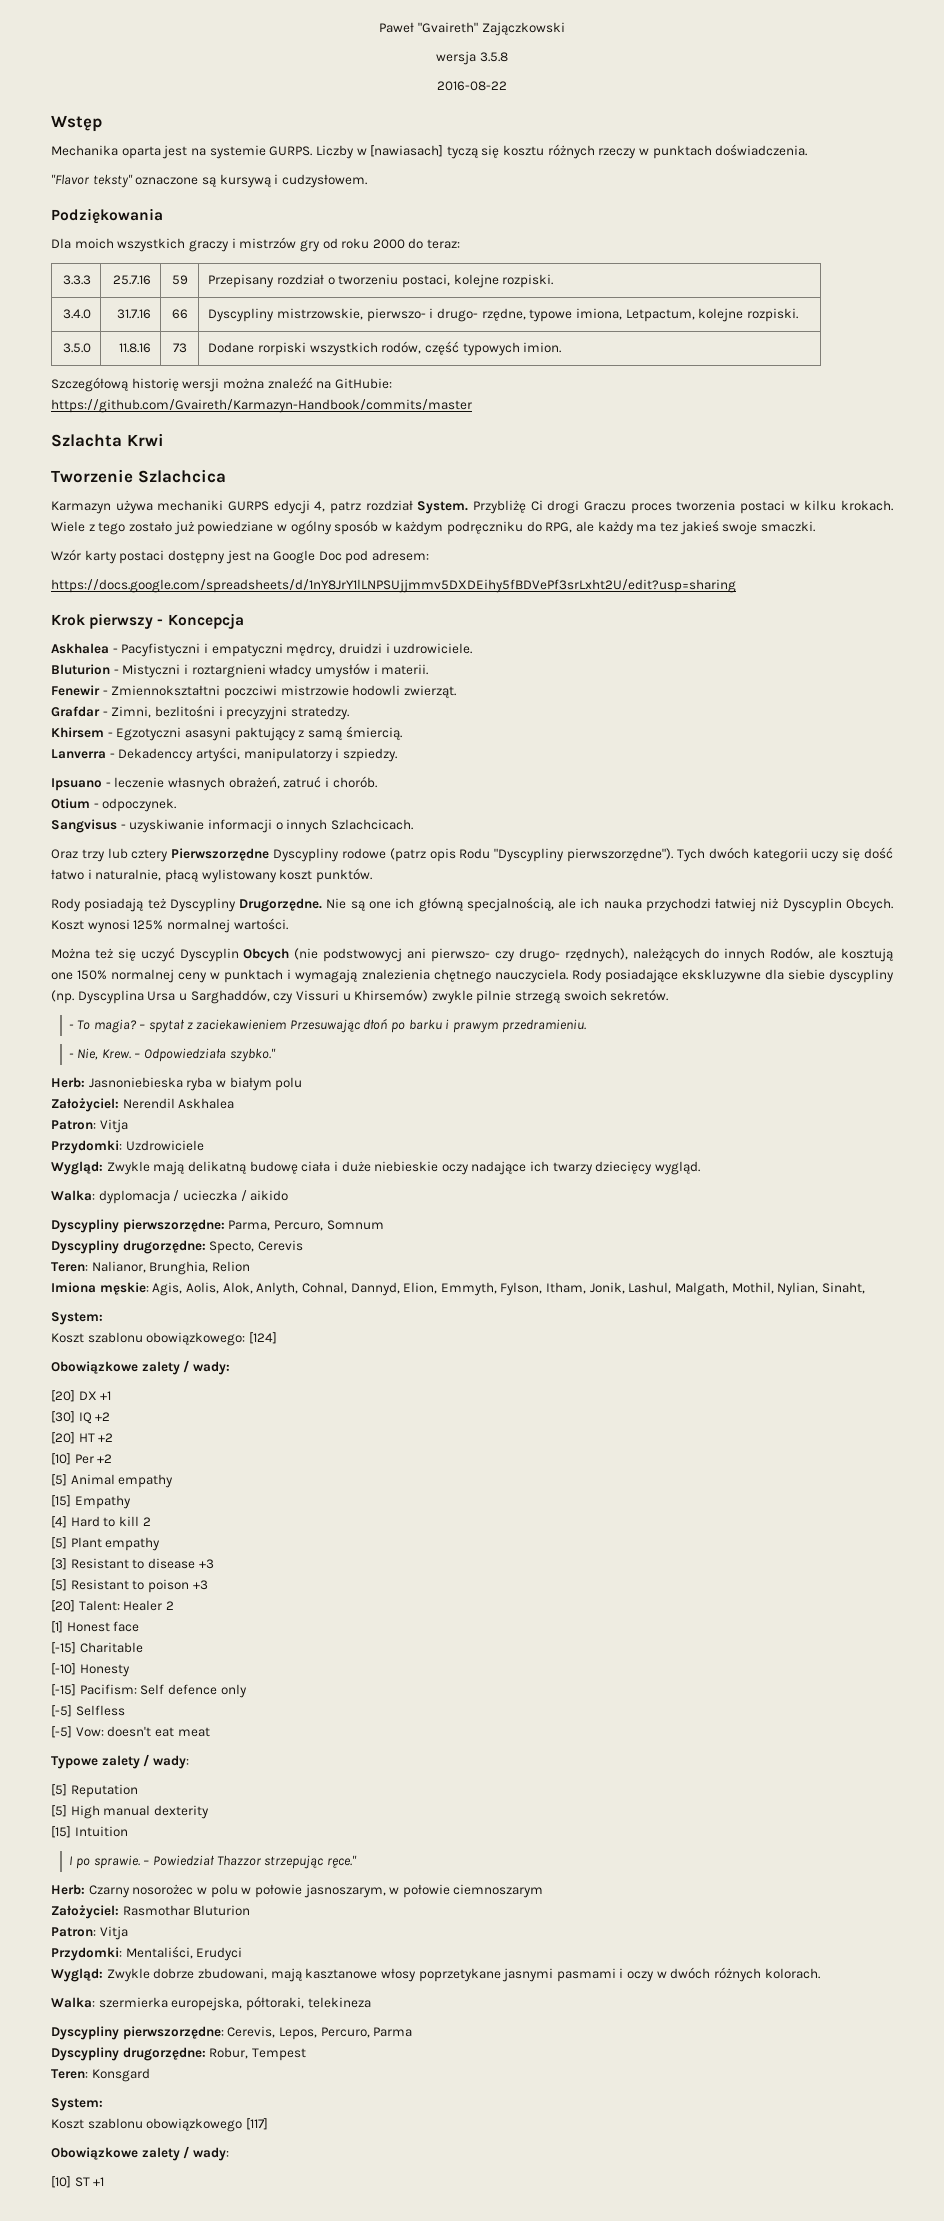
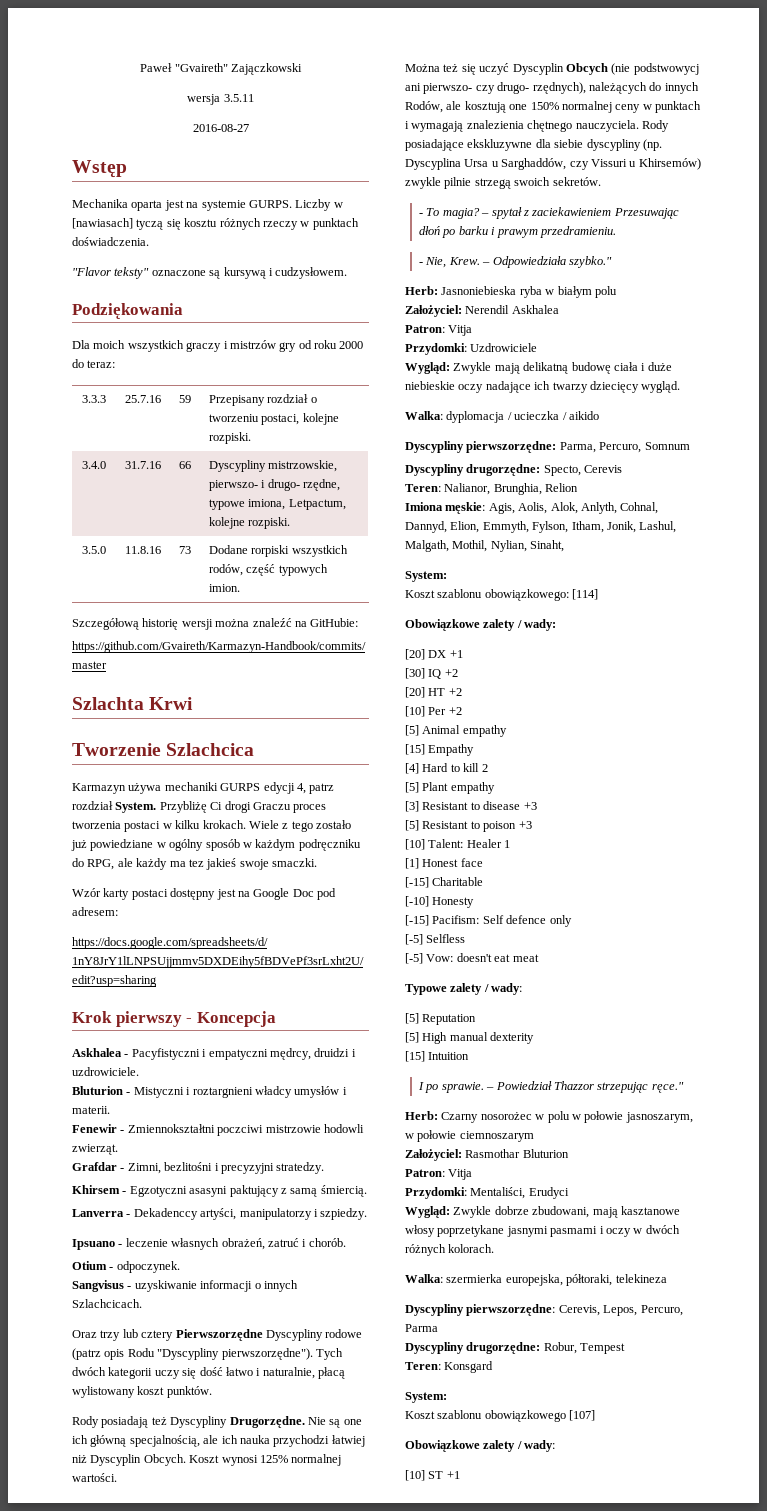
- wersja 3.5.8
- 2016-08-22
+ wersja 3.5.11
+ 2016-08-27
- Koszt szablonu obowiązkowego: [124]
+ Koszt szablonu obowiązkowego: [114]
- [20] Talent: Healer 2
+ [10] Talent: Healer 1
- Koszt szablonu obowiązkowego [117]
+ Koszt szablonu obowiązkowego [107]

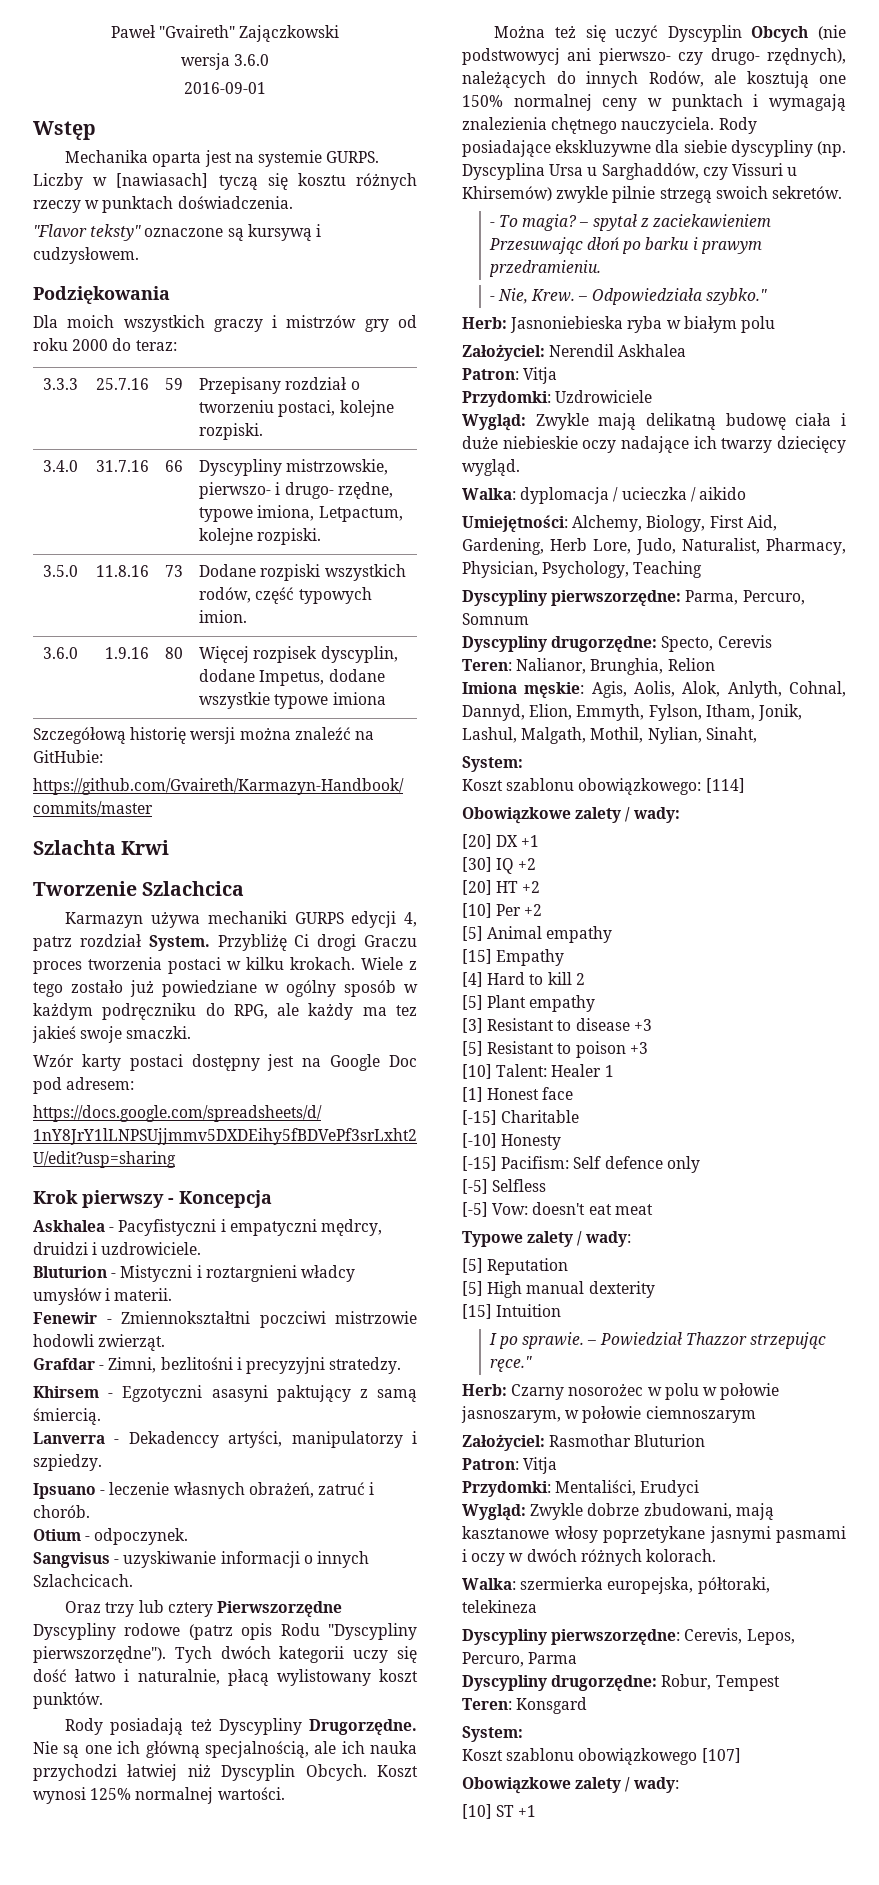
- wersja 3.5.11
- 2016-08-27
+ wersja 3.6.0
+ 2016-09-01
- 3.5.0 | 11.8.16 | 73 | Dodane rorpiski wszystkich rodów, część typowych imion.
+ 3.5.0 | 11.8.16 | 73 | Dodane rozpiski wszystkich rodów, część typowych imion.
+ 3.6.0 | 1.9.16 | 80 | Więcej rozpisek dyscyplin, dodane Impetus, dodane wszystkie typowe imiona
+ Umiejętności: Alchemy, Biology, First Aid, Gardening, Herb Lore, Judo, Naturalist, Pharmacy, Physician, Psychology, Teaching

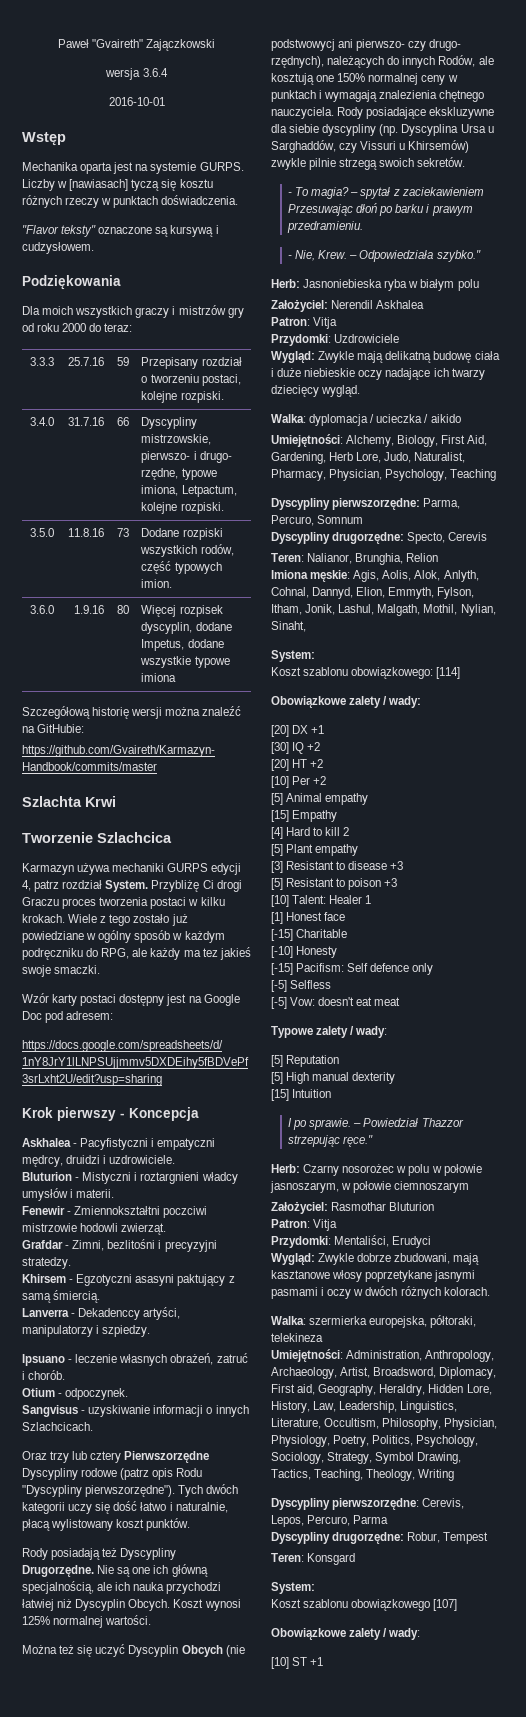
- wersja 3.6.0
- 2016-09-01
+ wersja 3.6.4
+ 2016-10-01
+ Umiejętności: Administration, Anthropology, Archaeology, Artist, Broadsword, Diplomacy, First aid, Geography, Heraldry, Hidden Lore, History, Law, Leadership, Linguistics, Literature, Occultism, Philosophy, Physician, Physiology, Poetry, Politics, Psychology, Sociology, Strategy, Symbol Drawing, Tactics, Teaching, Theology, Writing

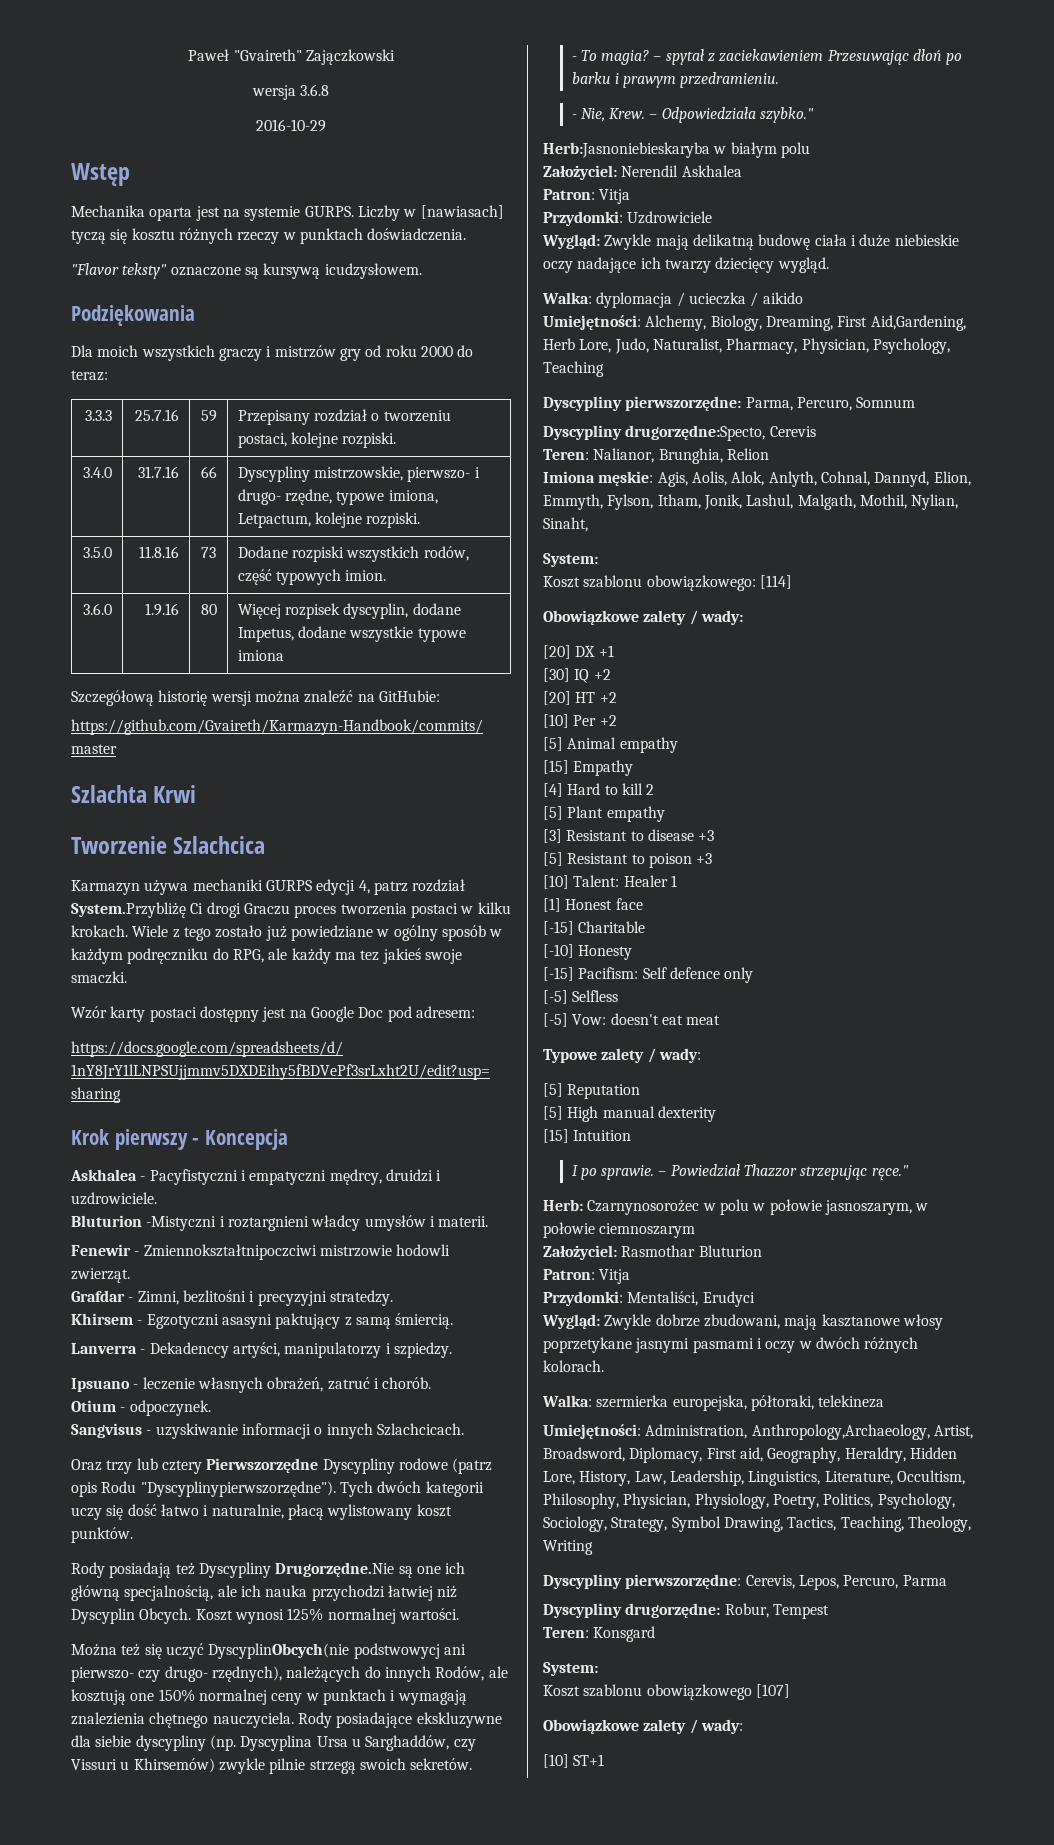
- wersja 3.6.4
- 2016-10-01
+ wersja 3.6.8
+ 2016-10-29
- "Flavor teksty" oznaczone są kursywą i cudzysłowem.
+ "Flavor teksty" oznaczone są kursywą icudzysłowem.
- Karmazyn używa mechaniki GURPS edycji 4, patrz rozdział System. Przybliżę Ci drogi Graczu proces tworzenia postaci w kilku krokach.
+ Karmazyn używa mechaniki GURPS edycji 4, patrz rozdział System.Przybliżę Ci drogi Graczu proces tworzenia postaci w kilku krokach.
- Bluturion - Mistyczni i roztargnieni władcy umysłów i materii.
+ Bluturion -Mistyczni i roztargnieni władcy umysłów i materii.
- Fenewir - Zmiennokształtni poczciwi mistrzowie hodowli zwierząt.
+ Fenewir - Zmiennokształtnipoczciwi mistrzowie hodowli zwierząt.
- Oraz trzy lub cztery Pierwszorzędne Dyscypliny rodowe (patrz opis Rodu "Dyscypliny pierwszorzędne").
+ Oraz trzy lub cztery Pierwszorzędne Dyscypliny rodowe (patrz opis Rodu "Dyscyplinypierwszorzędne").
- Rody posiadają też Dyscypliny Drugorzędne. Nie są one ich główną specjalnością, ale ich nauka przychodzi łatwiej niż Dyscyplin Obcych.
+ Rody posiadają też Dyscypliny Drugorzędne.Nie są one ich główną specjalnością, ale ich nauka przychodzi łatwiej niż Dyscyplin Obcych.
- Można też się uczyć Dyscyplin Obcych (nie podstwowycj ani pierwszo- czy drugo- rzędnych), należących do innych Rodów, ale kosztują one 150% normalnej ceny w punktach i wymagają znalezienia chętnego nauczyciela.
+ Można też się uczyć DyscyplinObcych(nie podstwowycj ani pierwszo- czy drugo- rzędnych), należących do innych Rodów, ale kosztują one 150% normalnej ceny w punktach i wymagają znalezienia chętnego nauczyciela.
- Herb: Jasnoniebieska ryba w białym polu
+ Herb:Jasnoniebieskaryba w białym polu
- Umiejętności: Alchemy, Biology, First Aid, Gardening, Herb Lore, Judo, Naturalist, Pharmacy, Physician, Psychology, Teaching
+ Umiejętności: Alchemy, Biology, Dreaming, First Aid,Gardening, Herb Lore, Judo, Naturalist, Pharmacy, Physician, Psychology, Teaching
- Dyscypliny drugorzędne: Specto, Cerevis
+ Dyscypliny drugorzędne:Specto, Cerevis
- Herb: Czarny nosorożec w polu w połowie jasnoszarym, w połowie ciemnoszarym
+ Herb: Czarnynosorożec w polu w połowie jasnoszarym, w połowie ciemnoszarym
- Umiejętności: Administration, Anthropology, Archaeology, Artist, Broadsword, Diplomacy, First aid, Geography, Heraldry, Hidden Lore, History, Law, Leadership, Linguistics, Literature, Occultism, Philosophy, Physician, Physiology, Poetry, Politics, Psychology, Sociology, Strategy, Symbol Drawing, Tactics, Teaching, Theology, Writing
+ Umiejętności: Administration, Anthropology,Archaeology, Artist, Broadsword, Diplomacy, First aid, Geography, Heraldry, Hidden Lore, History, Law, Leadership, Linguistics, Literature, Occultism, Philosophy, Physician, Physiology, Poetry, Politics, Psychology, Sociology, Strategy, Symbol Drawing, Tactics, Teaching, Theology, Writing
- [10] ST +1
+ [10] ST+1

